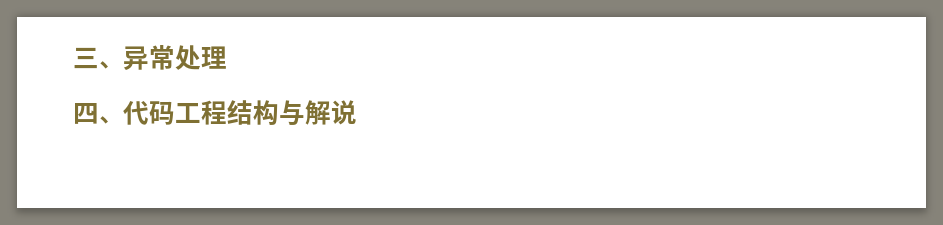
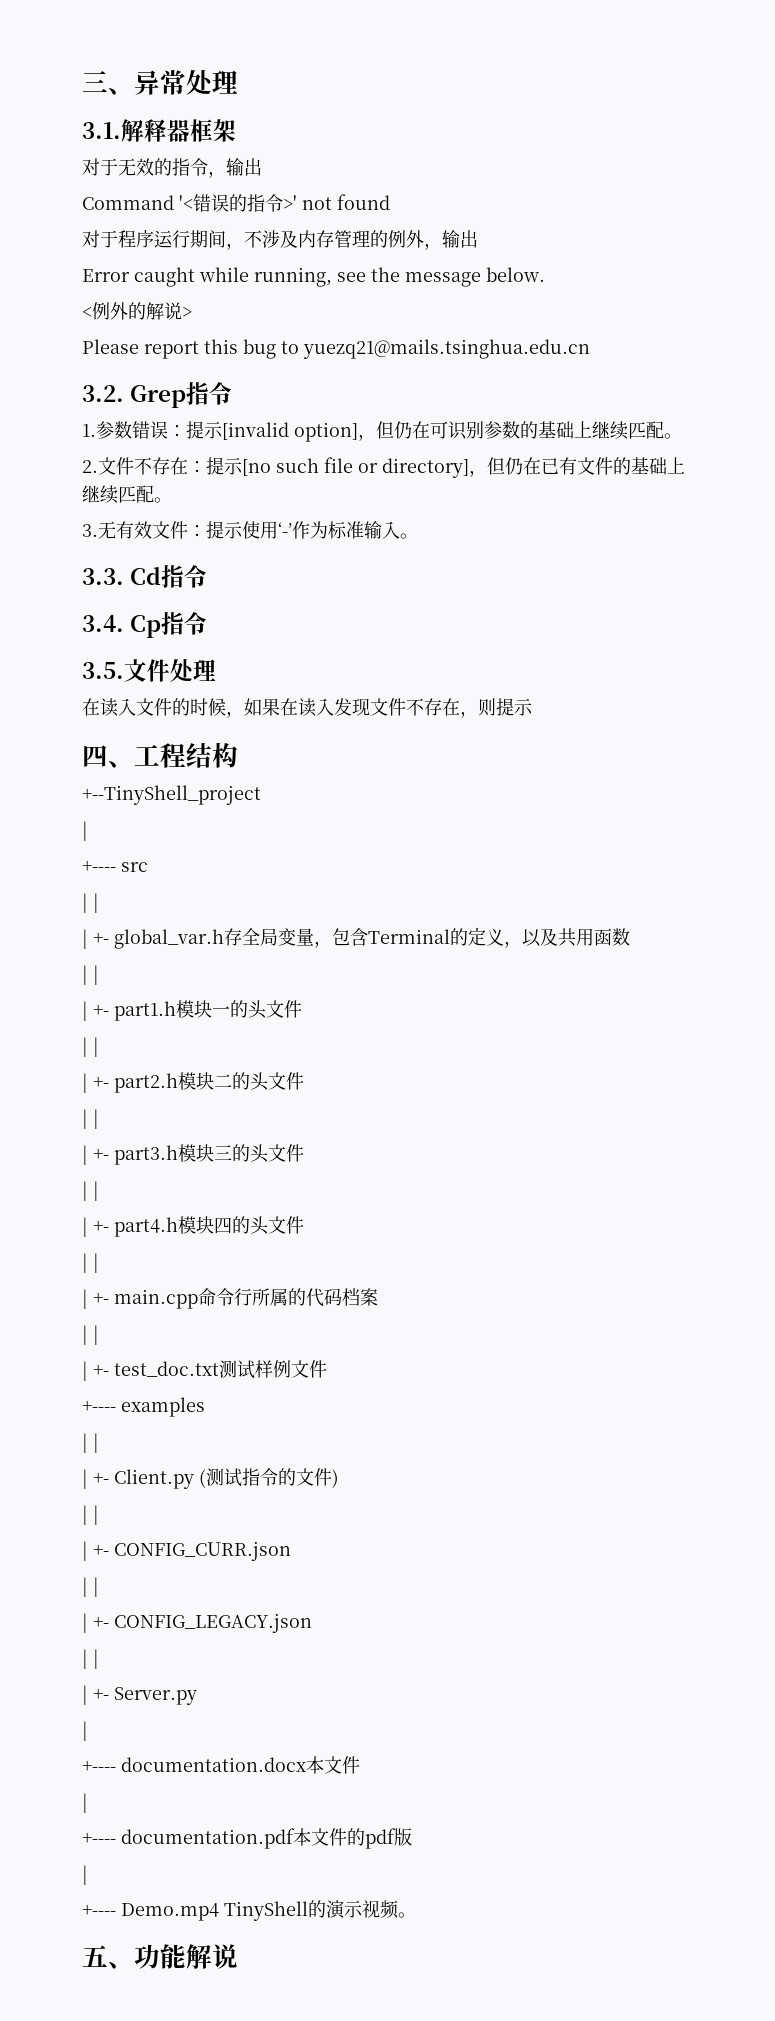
+ 3.1.解释器框架
+ 对于无效的指令，输出
+ Command '<错误的指令>' not found
+ 对于程序运行期间，不涉及内存管理的例外，输出
+ Error caught while running, see the message below.
+ <例外的解说>
+ Please report this bug to yuezq21@mails.tsinghua.edu.cn
+ 3.2. Grep指令
+ 1.参数错误：提示[invalid option]，但仍在可识别参数的基础上继续匹配。
+ 2.文件不存在：提示[no such file or directory]，但仍在已有文件的基础上继续匹配。
+ 3.无有效文件：提示使用‘-’作为标准输入。
+ 3.3. Cd指令
+ 3.4. Cp指令
+ 3.5.文件处理
+ 在读入文件的时候，如果在读入发现文件不存在，则提示
- 四、代码工程结构与解说
+ 四、工程结构
+ +--TinyShell_project
+ |
+ +---- src
+ | |
+ | +- global_var.h存全局变量，包含Terminal的定义，以及共用函数
+ | |
+ | +- part1.h模块一的头文件
+ | |
+ | +- part2.h模块二的头文件
+ | |
+ | +- part3.h模块三的头文件
+ | |
+ | +- part4.h模块四的头文件
+ | |
+ | +- main.cpp命令行所属的代码档案
+ | |
+ | +- test_doc.txt测试样例文件
+ +---- examples
+ | |
+ | +- Client.py (测试指令的文件)
+ | |
+ | +- CONFIG_CURR.json
+ | |
+ | +- CONFIG_LEGACY.json
+ | |
+ | +- Server.py
+ |
+ +---- documentation.docx本文件
+ |
+ +---- documentation.pdf本文件的pdf版
+ |
+ +---- Demo.mp4 TinyShell的演示视频。
+ 五、功能解说

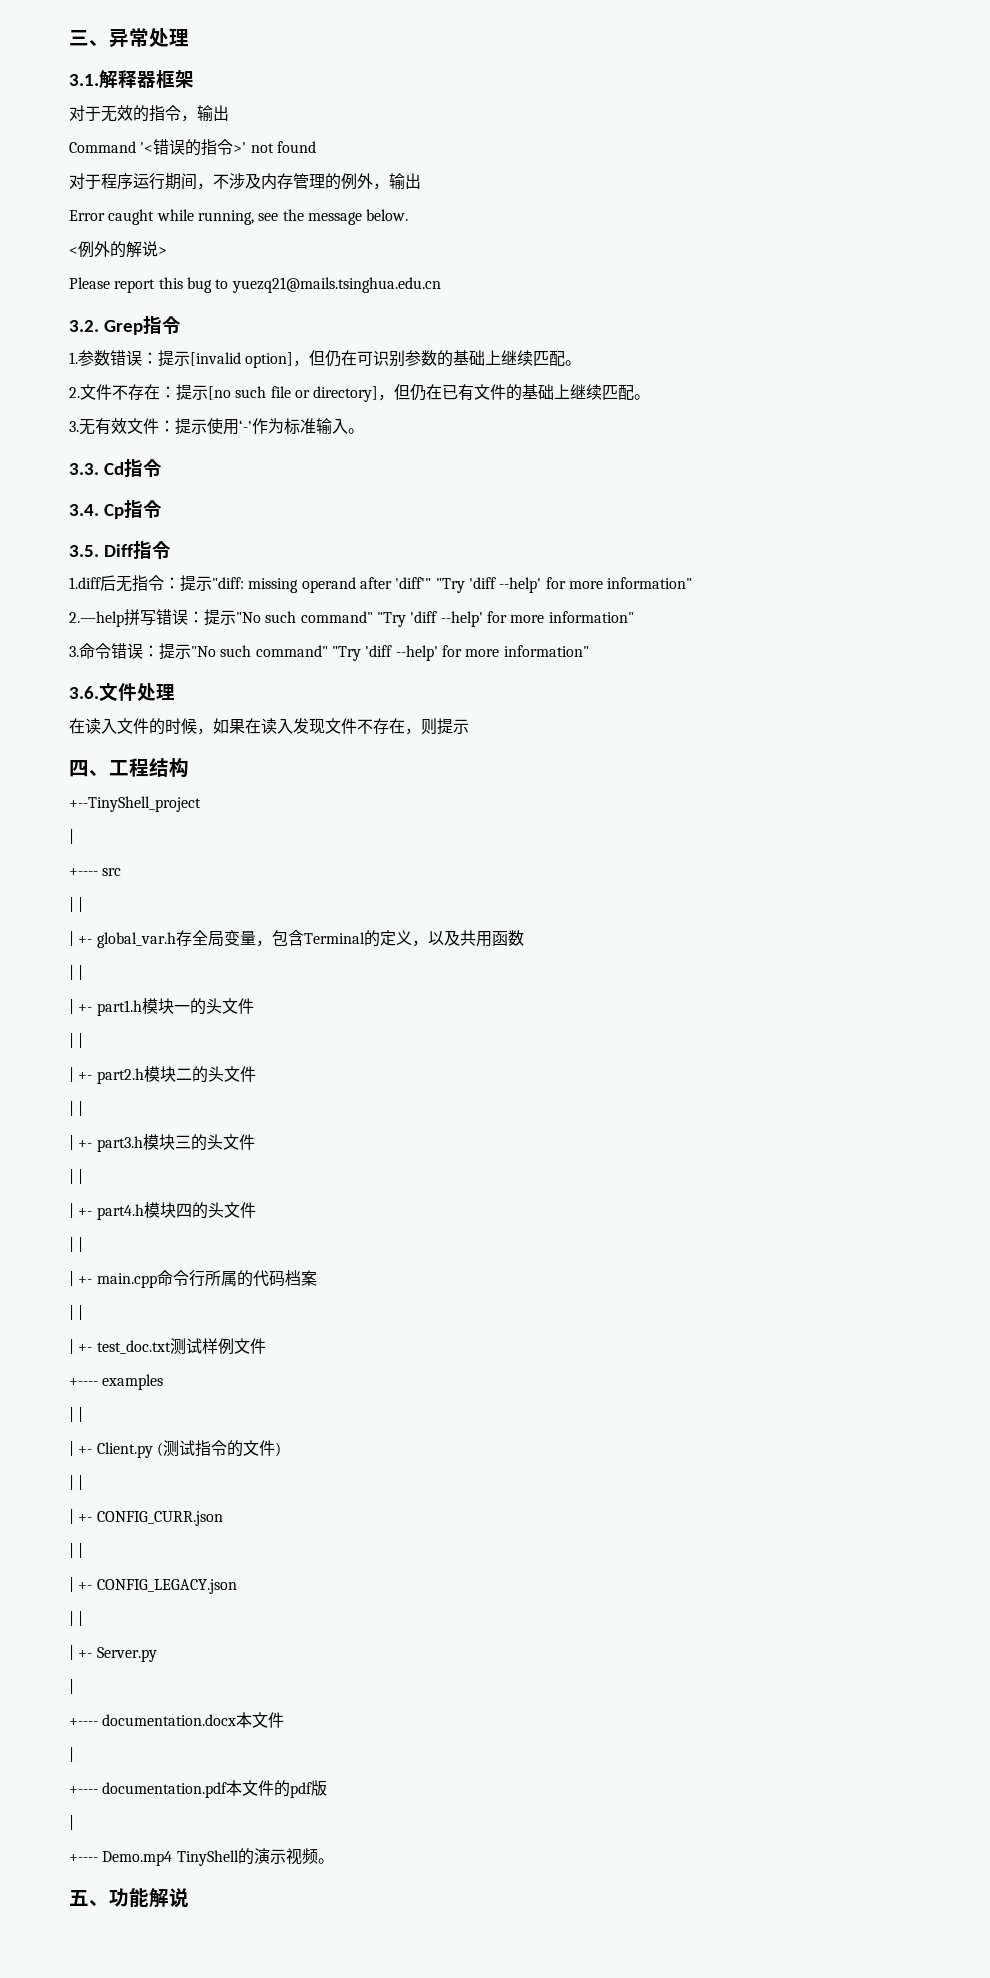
- 3.5.文件处理
+ 3.5. Diff指令
+ 1.diff后无指令：提示"diff: missing operand after 'diff'" "Try 'diff --help' for more information"
+ 2.—help拼写错误：提示"No such command" "Try 'diff --help' for more information"
+ 3.命令错误：提示"No such command" "Try 'diff --help' for more information"
+ 3.6.文件处理

